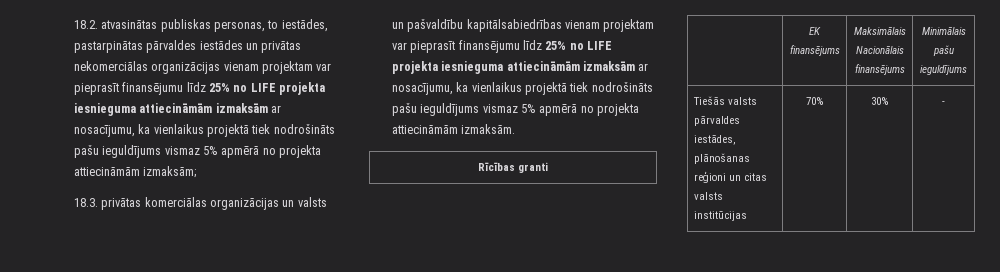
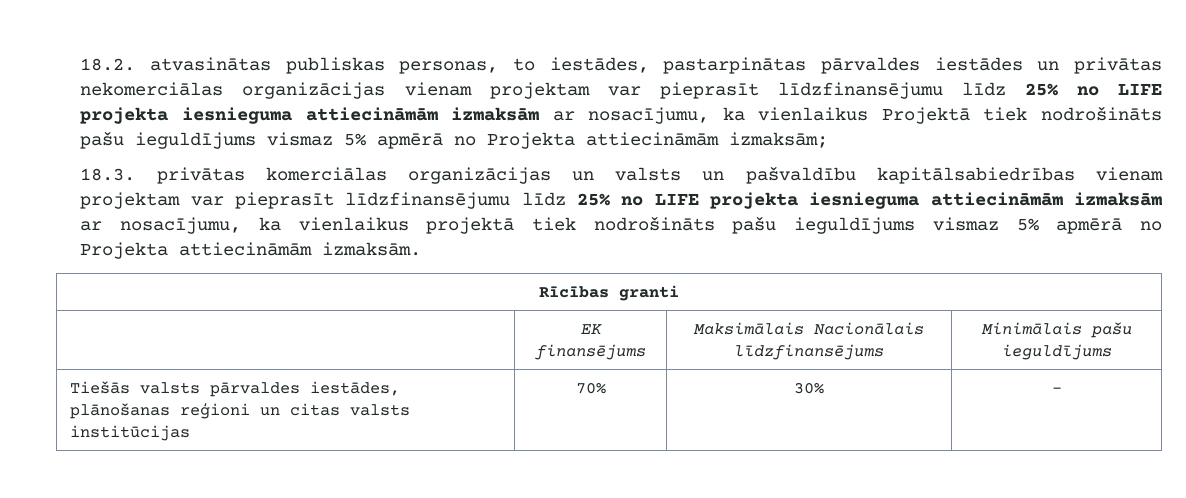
- 18.2. atvasinātas publiskas personas, to iestādes, pastarpinātas pārvaldes iestādes un privātas nekomerciālas organizācijas vienam projektam var pieprasīt finansējumu līdz 25% no LIFE projekta iesnieguma attiecināmām izmaksām ar nosacījumu, ka vienlaikus projektā tiek nodrošināts pašu ieguldījums vismaz 5% apmērā no projekta attiecināmām izmaksām;
- 18.3. privātas komerciālas organizācijas un valsts un pašvaldību kapitālsabiedrības vienam projektam var pieprasīt finansējumu līdz 25% no LIFE projekta iesnieguma attiecināmām izmaksām ar nosacījumu, ka vienlaikus projektā tiek nodrošināts pašu ieguldījums vismaz 5% apmērā no projekta attiecināmām izmaksām.
+ 18.2. atvasinātas publiskas personas, to iestādes, pastarpinātas pārvaldes iestādes un privātas nekomerciālas organizācijas vienam projektam var pieprasīt līdzfinansējumu līdz 25% no LIFE projekta iesnieguma attiecināmām izmaksām ar nosacījumu, ka vienlaikus Projektā tiek nodrošināts pašu ieguldījums vismaz 5% apmērā no Projekta attiecināmām izmaksām;
+ 18.3. privātas komerciālas organizācijas un valsts un pašvaldību kapitālsabiedrības vienam projektam var pieprasīt līdzfinansējumu līdz 25% no LIFE projekta iesnieguma attiecināmām izmaksām ar nosacījumu, ka vienlaikus projektā tiek nodrošināts pašu ieguldījums vismaz 5% apmērā no Projekta attiecināmām izmaksām.
- | EK finansējums | Maksimālais Nacionālais finansējums | Minimālais pašu ieguldījums
+ | EK finansējums | Maksimālais Nacionālais līdzfinansējums | Minimālais pašu ieguldījums

